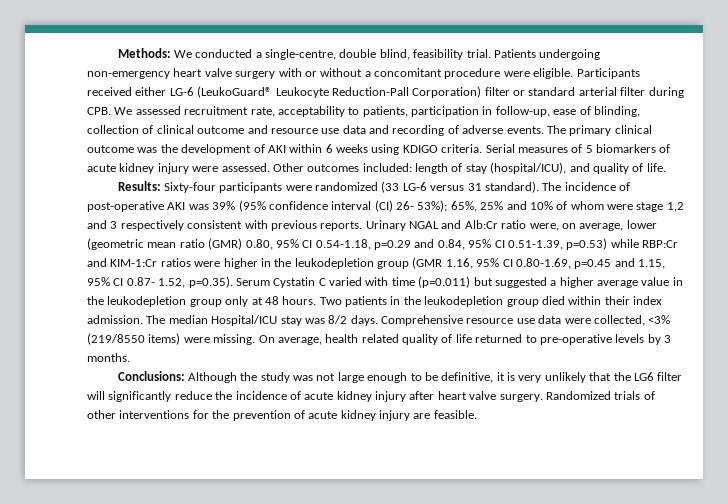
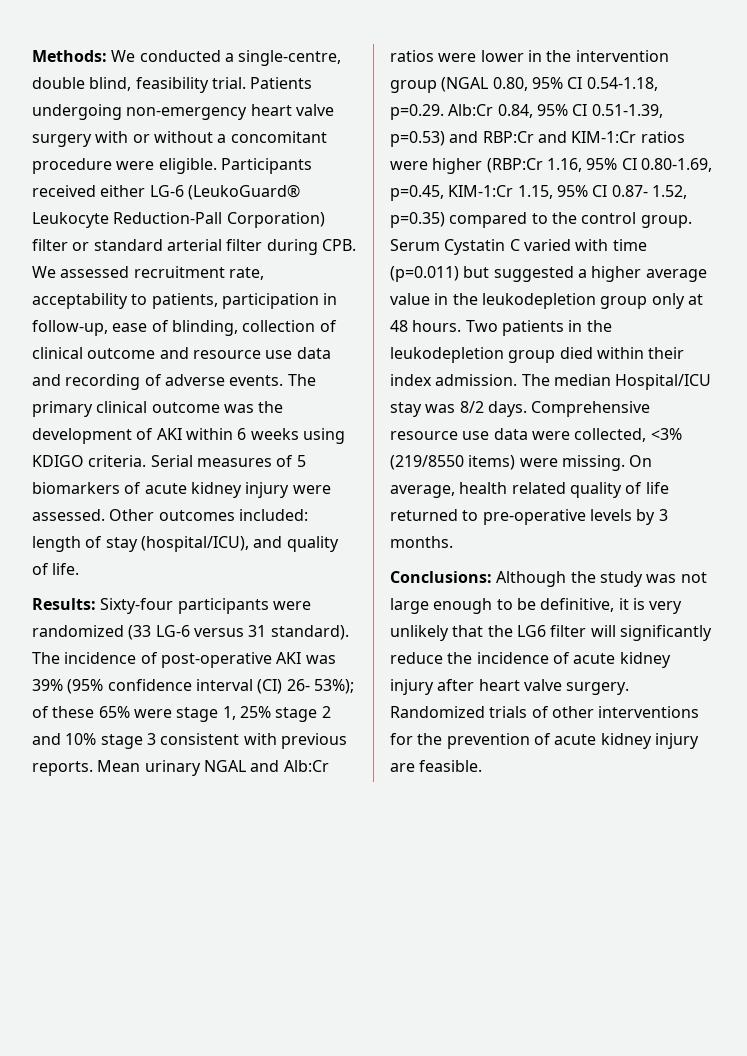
- The incidence of post-operative AKI was 39% (95% confidence interval (CI) 26- 53%); 65%, 25% and 10% of whom were stage 1,2 and 3 respectively consistent with previous reports.
+ The incidence of post-operative AKI was 39% (95% confidence interval (CI) 26- 53%); of these 65% were stage 1, 25% stage 2 and 10% stage 3 consistent with previous reports.
- Urinary NGAL and Alb:Cr ratio were, on average, lower (geometric mean ratio (GMR) 0.80, 95% CI 0.54-1.18, p=0.29 and 0.84, 95% CI 0.51-1.39, p=0.53) while RBP:Cr and KIM-1:Cr ratios were higher in the leukodepletion group (GMR 1.16, 95% CI 0.80-1.69, p=0.45 and 1.15, 95% CI 0.87- 1.52, p=0.35). Serum Cystatin C varied with time (p=0.011) but suggested a higher average value in the leukodepletion group only at 48 hours.
+ Mean urinary NGAL and Alb:Cr ratios were lower in the intervention group (NGAL 0.80, 95% CI 0.54-1.18, p=0.29. Alb:Cr 0.84, 95% CI 0.51-1.39, p=0.53) and RBP:Cr and KIM-1:Cr ratios were higher (RBP:Cr 1.16, 95% CI 0.80-1.69, p=0.45, KIM-1:Cr 1.15, 95% CI 0.87- 1.52, p=0.35) compared to the control group. Serum Cystatin C varied with time (p=0.011) but suggested a higher average value in the leukodepletion group only at 48 hours.

